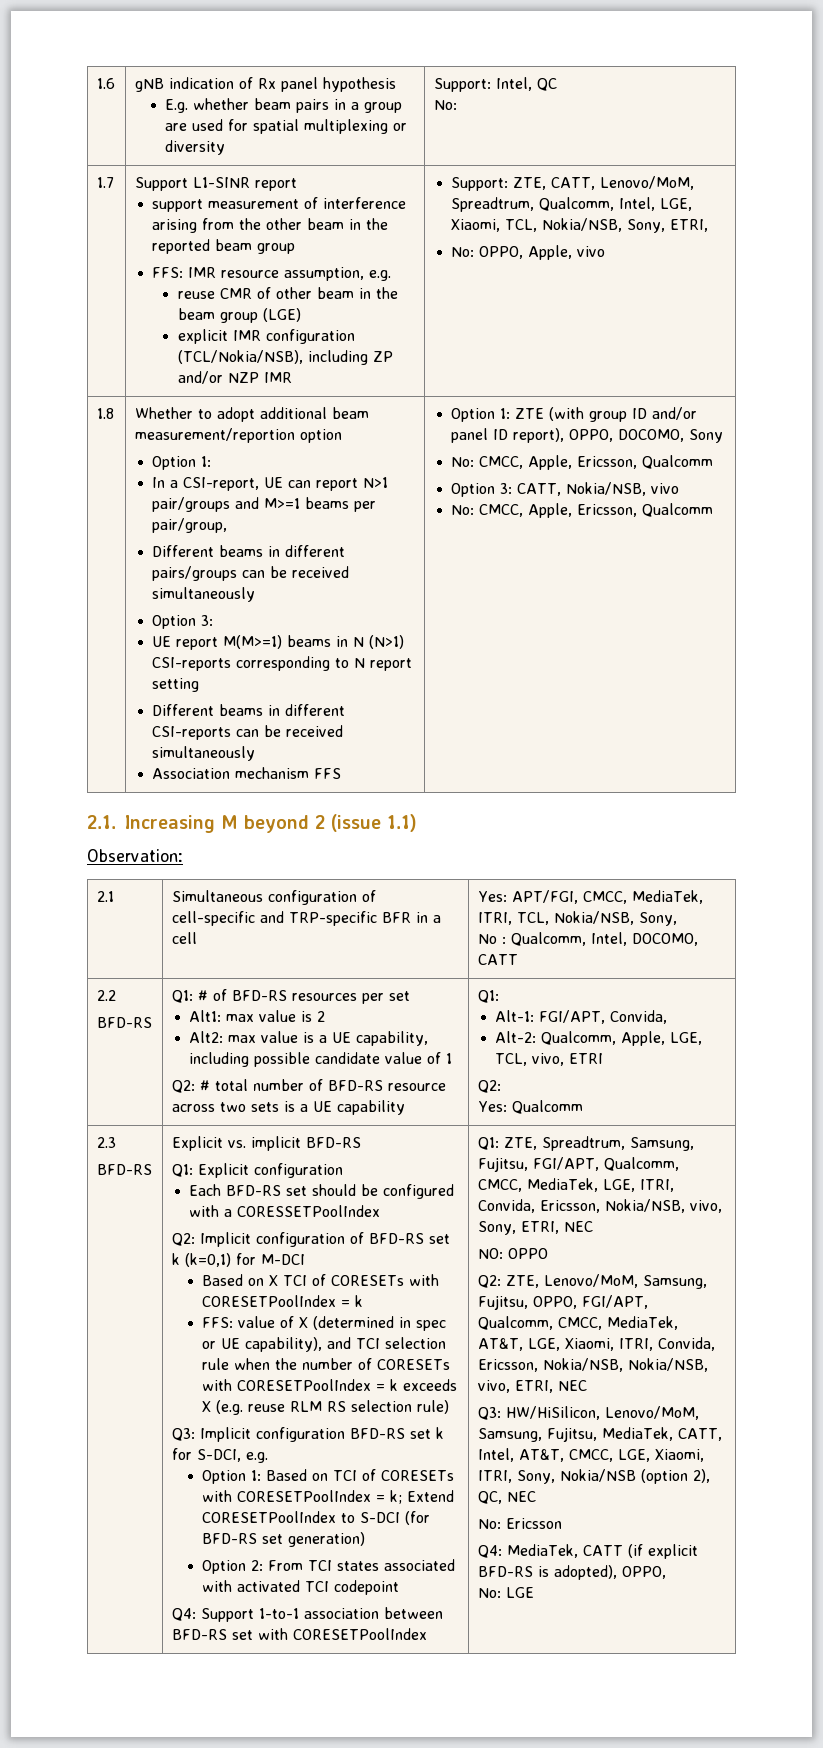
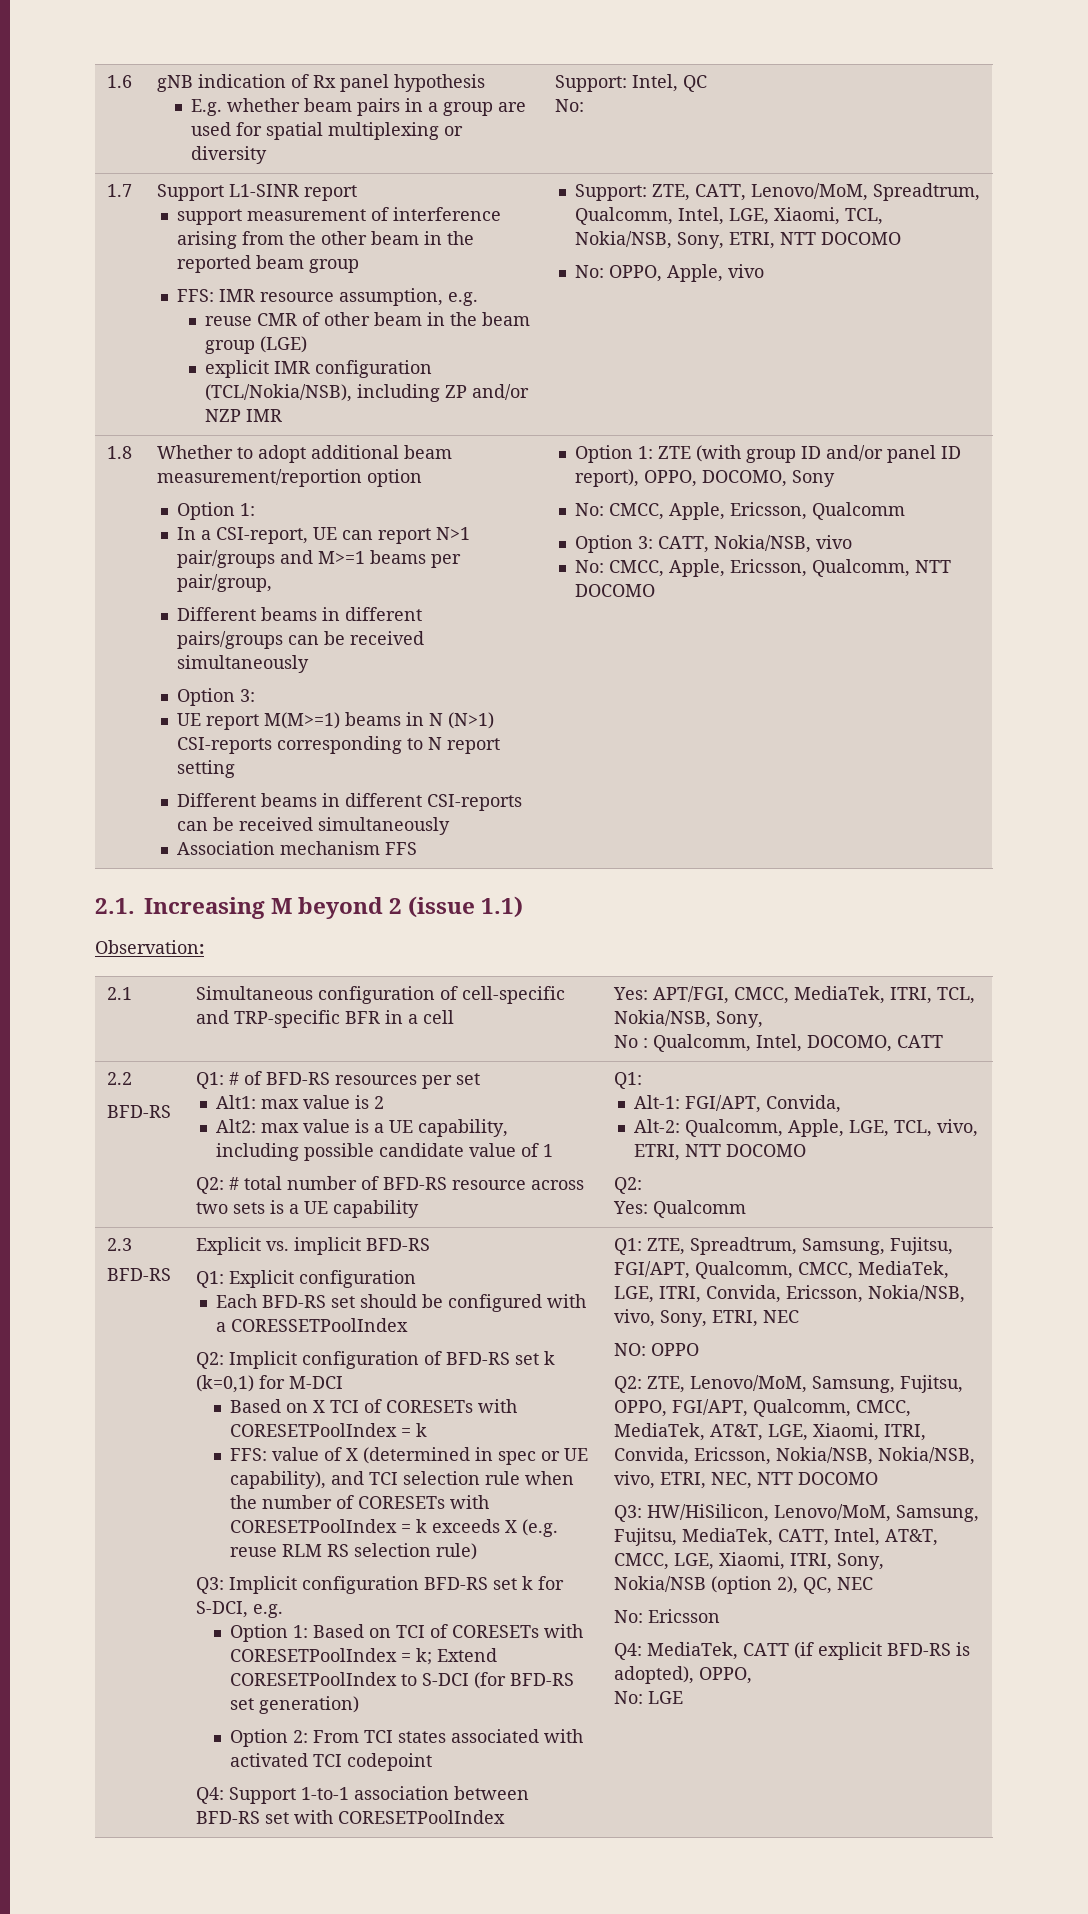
- Support: ZTE, CATT, Lenovo/MoM, Spreadtrum, Qualcomm, Intel, LGE, Xiaomi, TCL, Nokia/NSB, Sony, ETRI,
+ Support: ZTE, CATT, Lenovo/MoM, Spreadtrum, Qualcomm, Intel, LGE, Xiaomi, TCL, Nokia/NSB, Sony, ETRI, NTT DOCOMO
  Option 3: CATT, Nokia/NSB, vivo
- No: CMCC, Apple, Ericsson, Qualcomm
+ No: CMCC, Apple, Ericsson, Qualcomm, NTT DOCOMO
- Alt-2: Qualcomm, Apple, LGE, TCL, vivo, ETRI
+ Alt-2: Qualcomm, Apple, LGE, TCL, vivo, ETRI, NTT DOCOMO
- Q2: ZTE, Lenovo/MoM, Samsung, Fujitsu, OPPO, FGI/APT, Qualcomm, CMCC, MediaTek, AT&T, LGE, Xiaomi, ITRI, Convida, Ericsson, Nokia/NSB, Nokia/NSB, vivo, ETRI, NEC
+ Q2: ZTE, Lenovo/MoM, Samsung, Fujitsu, OPPO, FGI/APT, Qualcomm, CMCC, MediaTek, AT&T, LGE, Xiaomi, ITRI, Convida, Ericsson, Nokia/NSB, Nokia/NSB, vivo, ETRI, NEC, NTT DOCOMO

